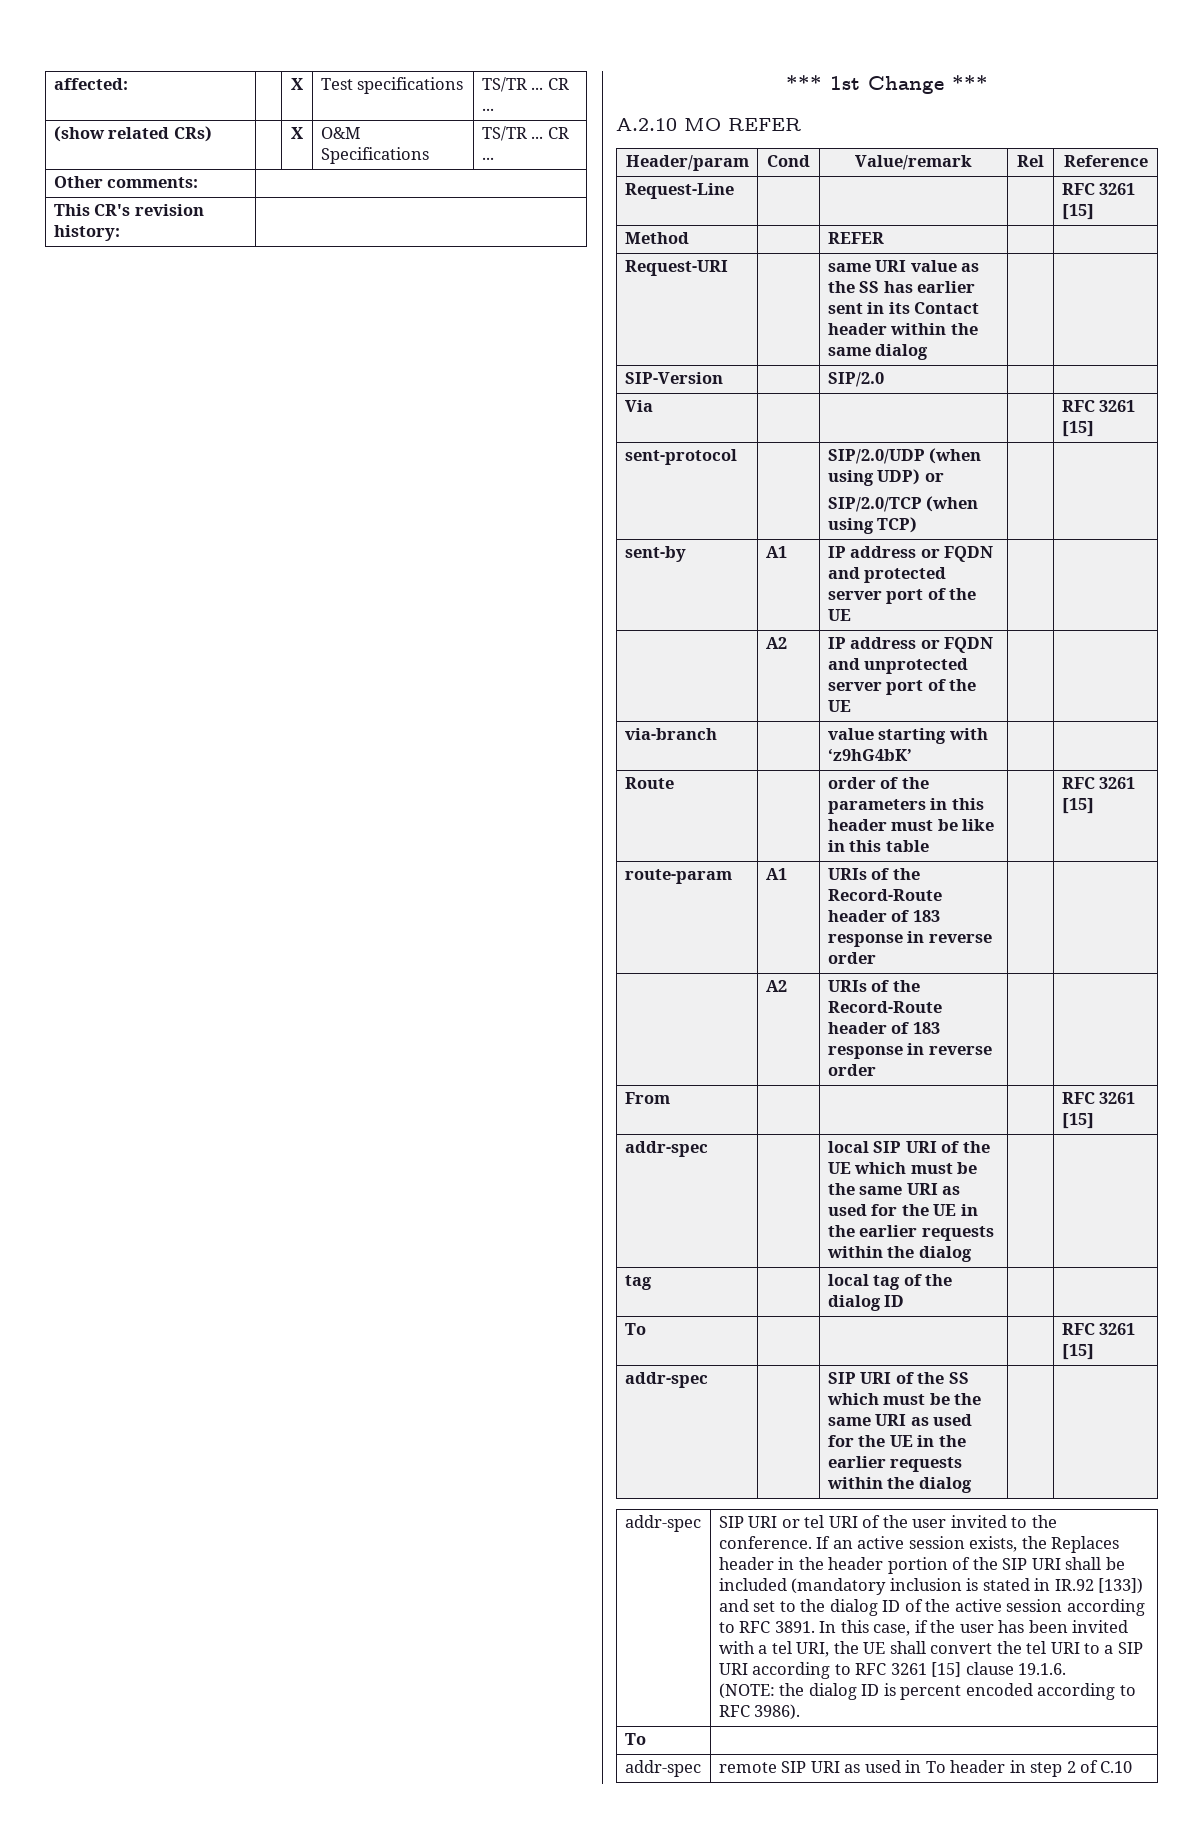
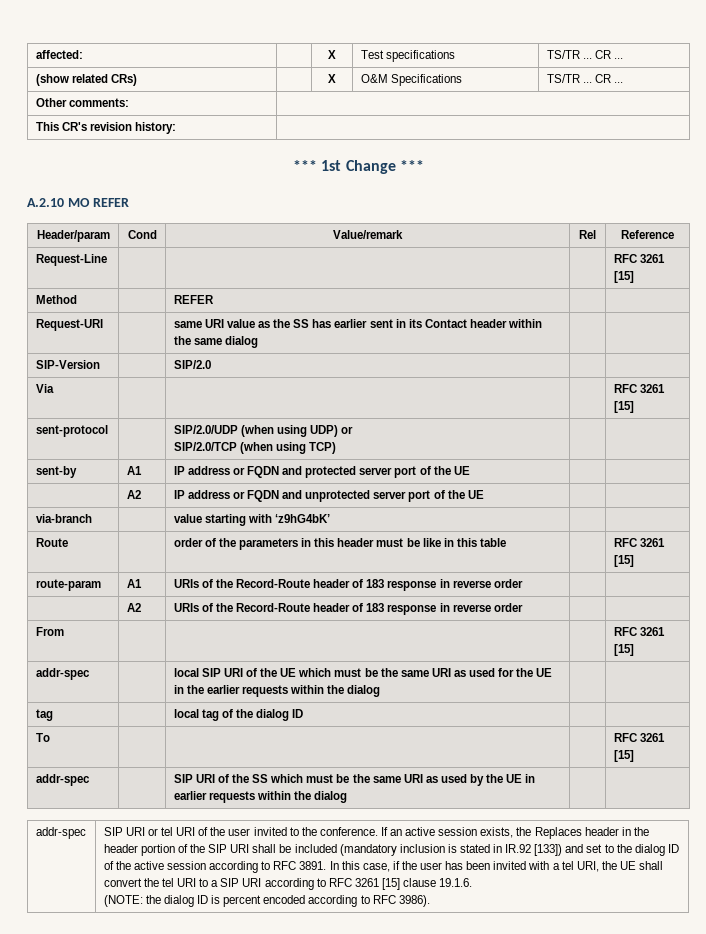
- addr-spec | | SIP URI of the SS which must be the same URI as used for the UE in the earlier requests within the dialog | |
+ addr-spec | | SIP URI of the SS which must be the same URI as used by the UE in earlier requests within the dialog | |
  (NOTE: the dialog ID is percent encoded according to RFC 3986).
- To |
- addr-spec | remote SIP URI as used in To header in step 2 of C.10

